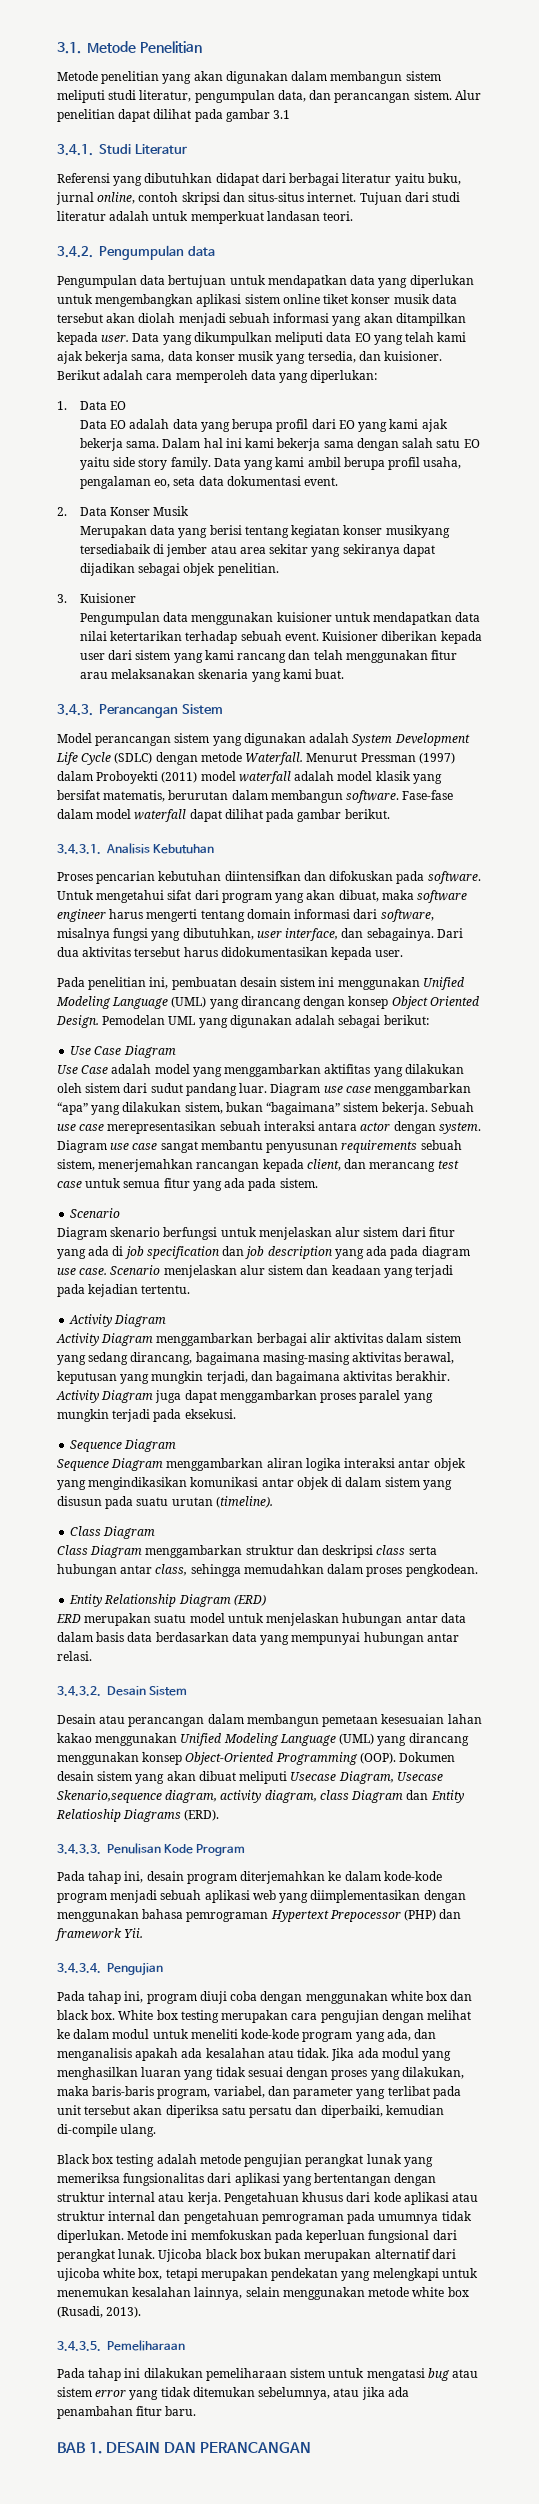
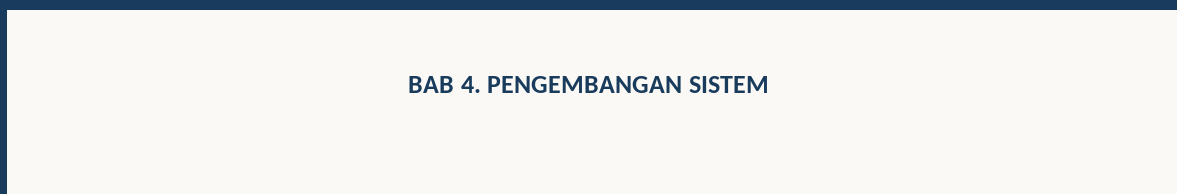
- 3.1. Metode Penelitian
- Metode penelitian yang akan digunakan dalam membangun sistem meliputi studi literatur, pengumpulan data, dan perancangan sistem. Alur penelitian dapat dilihat pada gambar 3.1
- 3.4.1. Studi Literatur
- Referensi yang dibutuhkan didapat dari berbagai literatur yaitu buku, jurnal online, contoh skripsi dan situs-situs internet. Tujuan dari studi literatur adalah untuk memperkuat landasan teori.
- 3.4.2. Pengumpulan data
- Pengumpulan data bertujuan untuk mendapatkan data yang diperlukan untuk mengembangkan aplikasi sistem online tiket konser musik data tersebut akan diolah menjadi sebuah informasi yang akan ditampilkan kepada user. Data yang dikumpulkan meliputi data EO yang telah kami ajak bekerja sama, data konser musik yang tersedia, dan kuisioner. Berikut adalah cara memperoleh data yang diperlukan:
- 1. Data EO
- Data EO adalah data yang berupa profil dari EO yang kami ajak bekerja sama. Dalam hal ini kami bekerja sama dengan salah satu EO yaitu side story family. Data yang kami ambil berupa profil usaha, pengalaman eo, seta data dokumentasi event.
- 2. Data Konser Musik
- Merupakan data yang berisi tentang kegiatan konser musikyang tersediabaik di jember atau area sekitar yang sekiranya dapat dijadikan sebagai objek penelitian.
- 3. Kuisioner
- Pengumpulan data menggunakan kuisioner untuk mendapatkan data nilai ketertarikan terhadap sebuah event. Kuisioner diberikan kepada user dari sistem yang kami rancang dan telah menggunakan fitur arau melaksanakan skenaria yang kami buat.
- 3.4.3. Perancangan Sistem
- Model perancangan sistem yang digunakan adalah System Development Life Cycle (SDLC) dengan metode Waterfall. Menurut Pressman (1997) dalam Proboyekti (2011) model waterfall adalah model klasik yang bersifat matematis, berurutan dalam membangun software. Fase-fase dalam model waterfall dapat dilihat pada gambar berikut.
- 3.4.3.1. Analisis Kebutuhan
- Proses pencarian kebutuhan diintensifkan dan difokuskan pada software. Untuk mengetahui sifat dari program yang akan dibuat, maka software engineer harus mengerti tentang domain informasi dari software, misalnya fungsi yang dibutuhkan, user interface, dan sebagainya. Dari dua aktivitas tersebut harus didokumentasikan kepada user.
- Pada penelitian ini, pembuatan desain sistem ini menggunakan Unified Modeling Language (UML) yang dirancang dengan konsep Object Oriented Design. Pemodelan UML yang digunakan adalah sebagai berikut:
- Use Case Diagram
- Use Case adalah model yang menggambarkan aktifitas yang dilakukan oleh sistem dari sudut pandang luar. Diagram use case menggambarkan “apa” yang dilakukan sistem, bukan “bagaimana” sistem bekerja. Sebuah use case merepresentasikan sebuah interaksi antara actor dengan system. Diagram use case sangat membantu penyusunan requirements sebuah sistem, menerjemahkan rancangan kepada client, dan merancang test case untuk semua fitur yang ada pada sistem.
- Scenario
- Diagram skenario berfungsi untuk menjelaskan alur sistem dari fitur yang ada di job specification dan job description yang ada pada diagram use case. Scenario menjelaskan alur sistem dan keadaan yang terjadi pada kejadian tertentu.
- Activity Diagram
- Activity Diagram menggambarkan berbagai alir aktivitas dalam sistem yang sedang dirancang, bagaimana masing-masing aktivitas berawal, keputusan yang mungkin terjadi, dan bagaimana aktivitas berakhir. Activity Diagram juga dapat menggambarkan proses paralel yang mungkin terjadi pada eksekusi.
- Sequence Diagram
- Sequence Diagram menggambarkan aliran logika interaksi antar objek yang mengindikasikan komunikasi antar objek di dalam sistem yang disusun pada suatu urutan (timeline).
- Class Diagram
- Class Diagram menggambarkan struktur dan deskripsi class serta hubungan antar class, sehingga memudahkan dalam proses pengkodean.
- Entity Relationship Diagram (ERD)
- ERD merupakan suatu model untuk menjelaskan hubungan antar data dalam basis data berdasarkan data yang mempunyai hubungan antar relasi.
- 3.4.3.2. Desain Sistem
- Desain atau perancangan dalam membangun pemetaan kesesuaian lahan kakao menggunakan Unified Modeling Language (UML) yang dirancang menggunakan konsep Object-Oriented Programming (OOP). Dokumen desain sistem yang akan dibuat meliputi Usecase Diagram, Usecase Skenario,sequence diagram, activity diagram, class Diagram dan Entity Relatioship Diagrams (ERD).
- 3.4.3.3. Penulisan Kode Program
- Pada tahap ini, desain program diterjemahkan ke dalam kode-kode program menjadi sebuah aplikasi web yang diimplementasikan dengan menggunakan bahasa pemrograman Hypertext Prepocessor (PHP) dan framework Yii.
- 3.4.3.4. Pengujian
- Pada tahap ini, program diuji coba dengan menggunakan white box dan black box. White box testing merupakan cara pengujian dengan melihat ke dalam modul untuk meneliti kode-kode program yang ada, dan menganalisis apakah ada kesalahan atau tidak. Jika ada modul yang menghasilkan luaran yang tidak sesuai dengan proses yang dilakukan, maka baris-baris program, variabel, dan parameter yang terlibat pada unit tersebut akan diperiksa satu persatu dan diperbaiki, kemudian di-compile ulang.
- Black box testing adalah metode pengujian perangkat lunak yang memeriksa fungsionalitas dari aplikasi yang bertentangan dengan struktur internal atau kerja. Pengetahuan khusus dari kode aplikasi atau struktur internal dan pengetahuan pemrograman pada umumnya tidak diperlukan. Metode ini memfokuskan pada keperluan fungsional dari perangkat lunak. Ujicoba black box bukan merupakan alternatif dari ujicoba white box, tetapi merupakan pendekatan yang melengkapi untuk menemukan kesalahan lainnya, selain menggunakan metode white box (Rusadi, 2013).
- 3.4.3.5. Pemeliharaan
- Pada tahap ini dilakukan pemeliharaan sistem untuk mengatasi bug atau sistem error yang tidak ditemukan sebelumnya, atau jika ada penambahan fitur baru.
- BAB 1. DESAIN DAN PERANCANGAN
+ BAB 4. PENGEMBANGAN SISTEM

